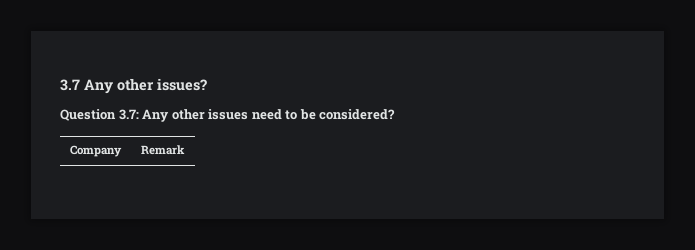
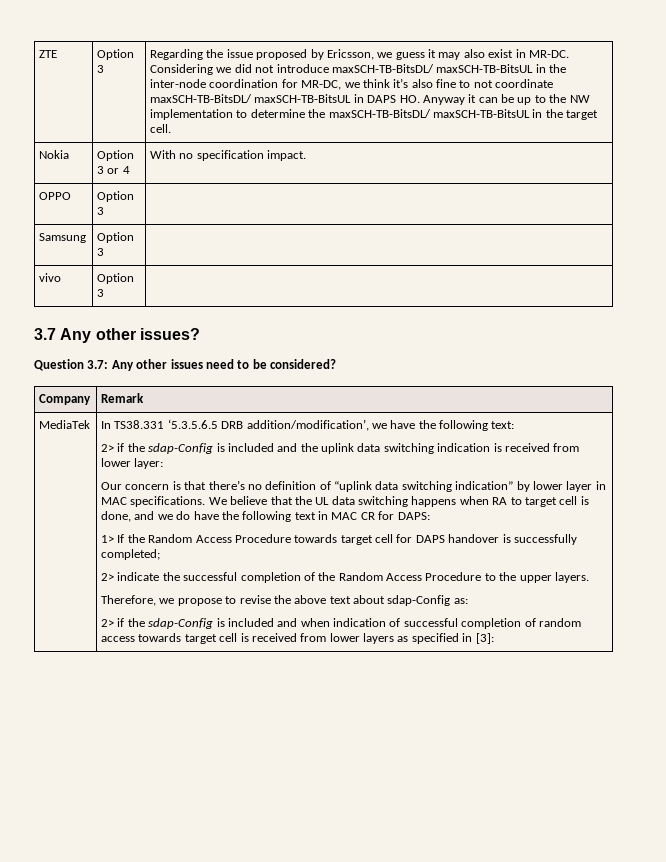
+ ZTE | Option 3 | Regarding the issue proposed by Ericsson, we guess it may also exist in MR-DC. Considering we did not introduce maxSCH-TB-BitsDL/ maxSCH-TB-BitsUL in the inter-node coordination for MR-DC, we think it’s also fine to not coordinate maxSCH-TB-BitsDL/ maxSCH-TB-BitsUL in DAPS HO. Anyway it can be up to the NW implementation to determine the maxSCH-TB-BitsDL/ maxSCH-TB-BitsUL in the target cell.
+ Nokia | Option 3 or 4 | With no specification impact.
+ OPPO | Option 3 |
+ Samsung | Option 3 |
+ vivo | Option 3 |
+ MediaTek | In TS38.331 ‘5.3.5.6.5 DRB addition/modification’, we have the following text:
+ 2> if the sdap-Config is included and the uplink data switching indication is received from lower layer:
+ Our concern is that there’s no definition of “uplink data switching indication” by lower layer in MAC specifications. We believe that the UL data switching happens when RA to target cell is done, and we do have the following text in MAC CR for DAPS:
+ 1> If the Random Access Procedure towards target cell for DAPS handover is successfully completed;
+ 2> indicate the successful completion of the Random Access Procedure to the upper layers.
+ Therefore, we propose to revise the above text about sdap-Config as:
+ 2> if the sdap-Config is included and when indication of successful completion of random access towards target cell is received from lower layers as specified in [3]:

